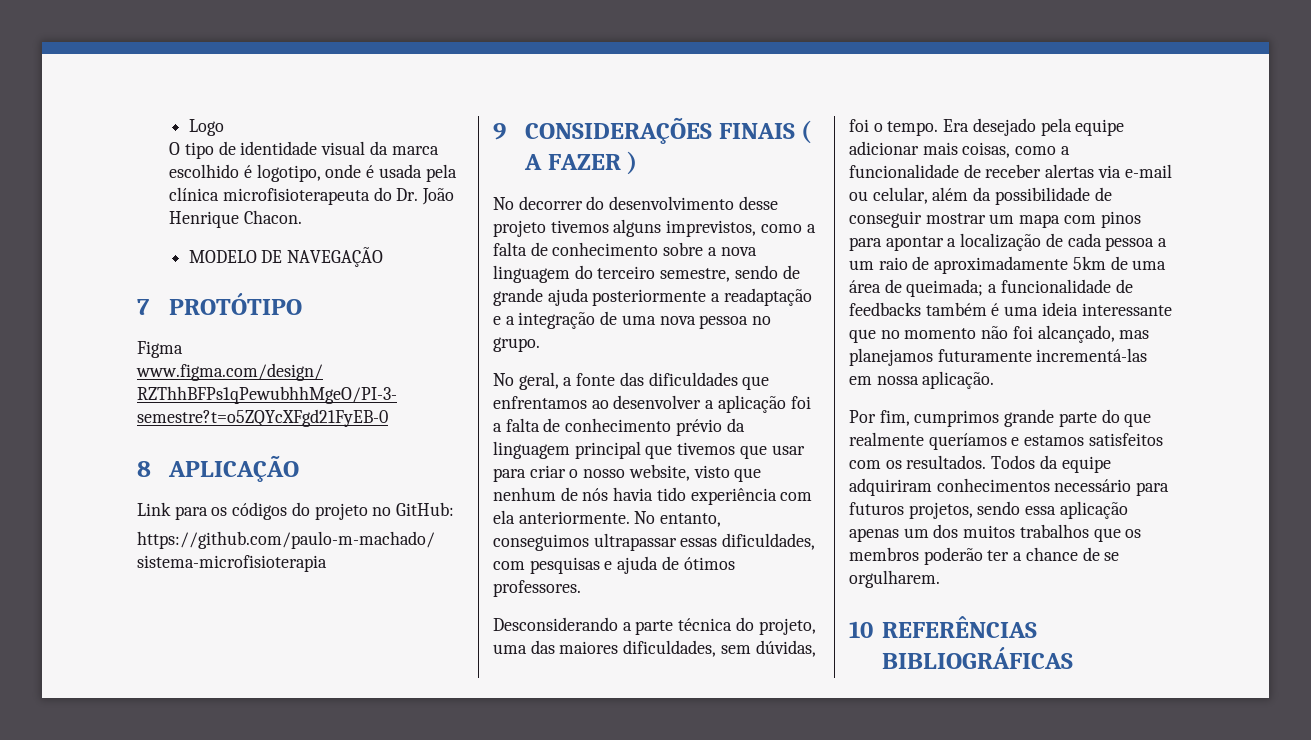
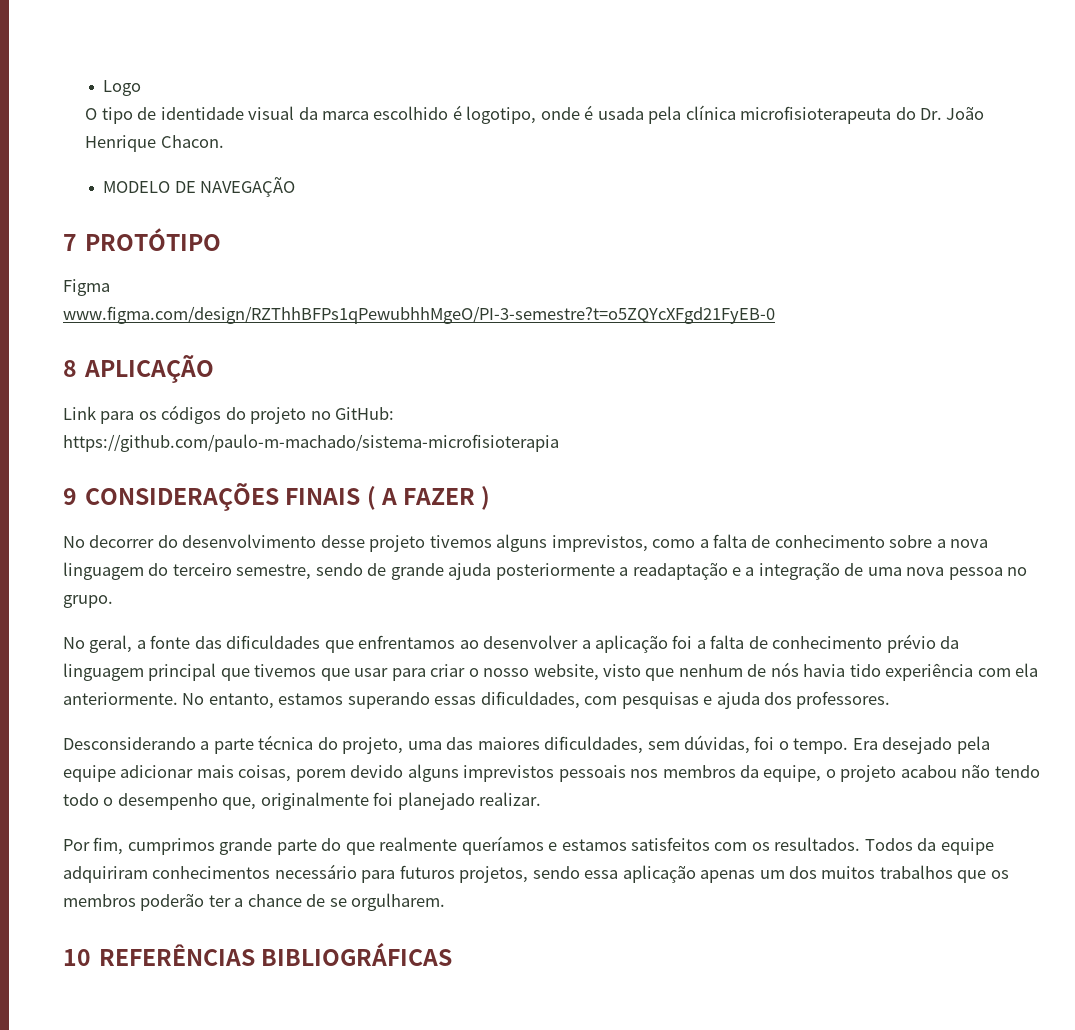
- No entanto, conseguimos ultrapassar essas dificuldades, com pesquisas e ajuda de ótimos professores.
+ No entanto, estamos superando essas dificuldades, com pesquisas e ajuda dos professores.
- Era desejado pela equipe adicionar mais coisas, como a funcionalidade de receber alertas via e-mail ou celular, além da possibilidade de conseguir mostrar um mapa com pinos para apontar a localização de cada pessoa a um raio de aproximadamente 5km de uma área de queimada; a funcionalidade de feedbacks também é uma ideia interessante que no momento não foi alcançado, mas planejamos futuramente incrementá-las em nossa aplicação.
+ Era desejado pela equipe adicionar mais coisas, porem devido alguns imprevistos pessoais nos membros da equipe, o projeto acabou não tendo todo o desempenho que, originalmente foi planejado realizar.

